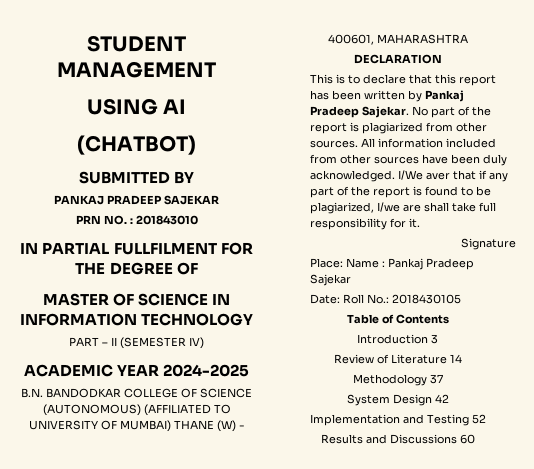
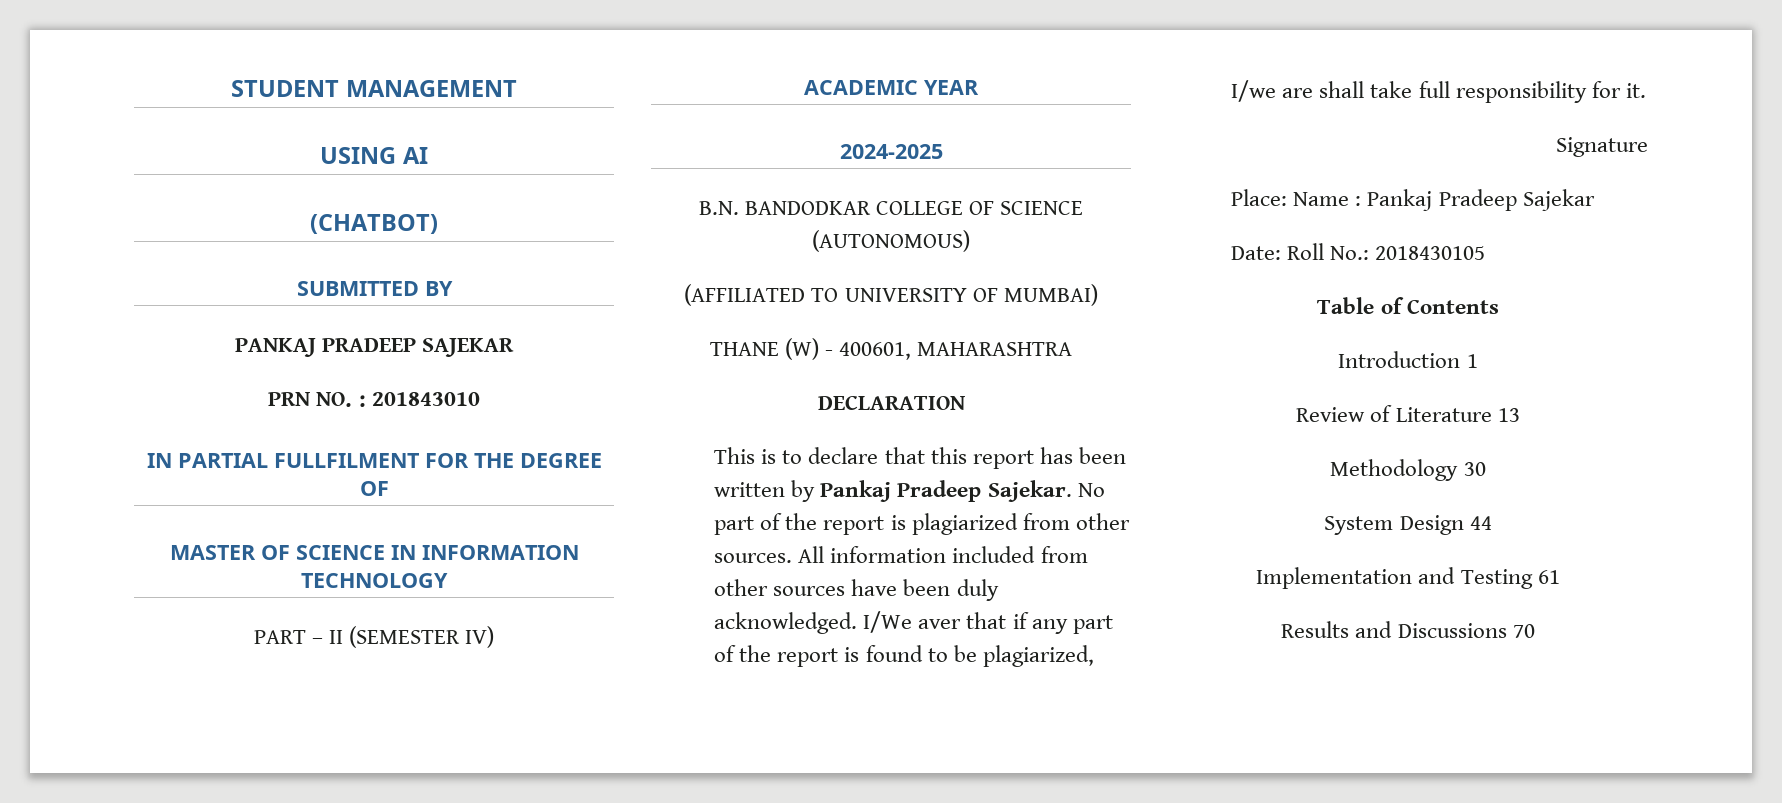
- ACADEMIC YEAR 2024-2025
+ ACADEMIC YEAR
+ 2024-2025
- B.N. BANDODKAR COLLEGE OF SCIENCE (AUTONOMOUS) (AFFILIATED TO UNIVERSITY OF MUMBAI) THANE (W) - 400601, MAHARASHTRA
+ B.N. BANDODKAR COLLEGE OF SCIENCE (AUTONOMOUS)
+ (AFFILIATED TO UNIVERSITY OF MUMBAI)
+ THANE (W) - 400601, MAHARASHTRA
- Introduction 3
+ Introduction 1
- Review of Literature 14
+ Review of Literature 13
- Methodology 37
+ Methodology 30
- System Design 42
+ System Design 44
- Implementation and Testing 52
+ Implementation and Testing 61
- Results and Discussions 60
+ Results and Discussions 70

